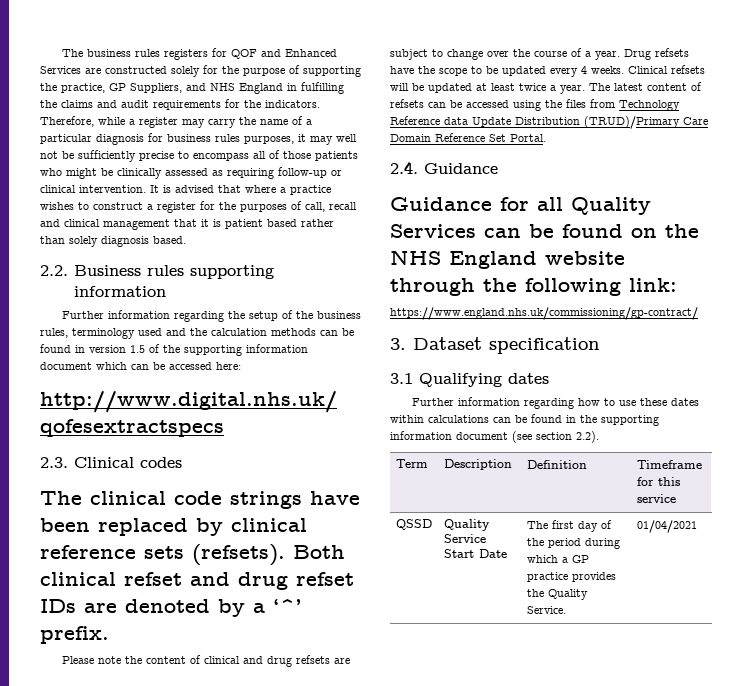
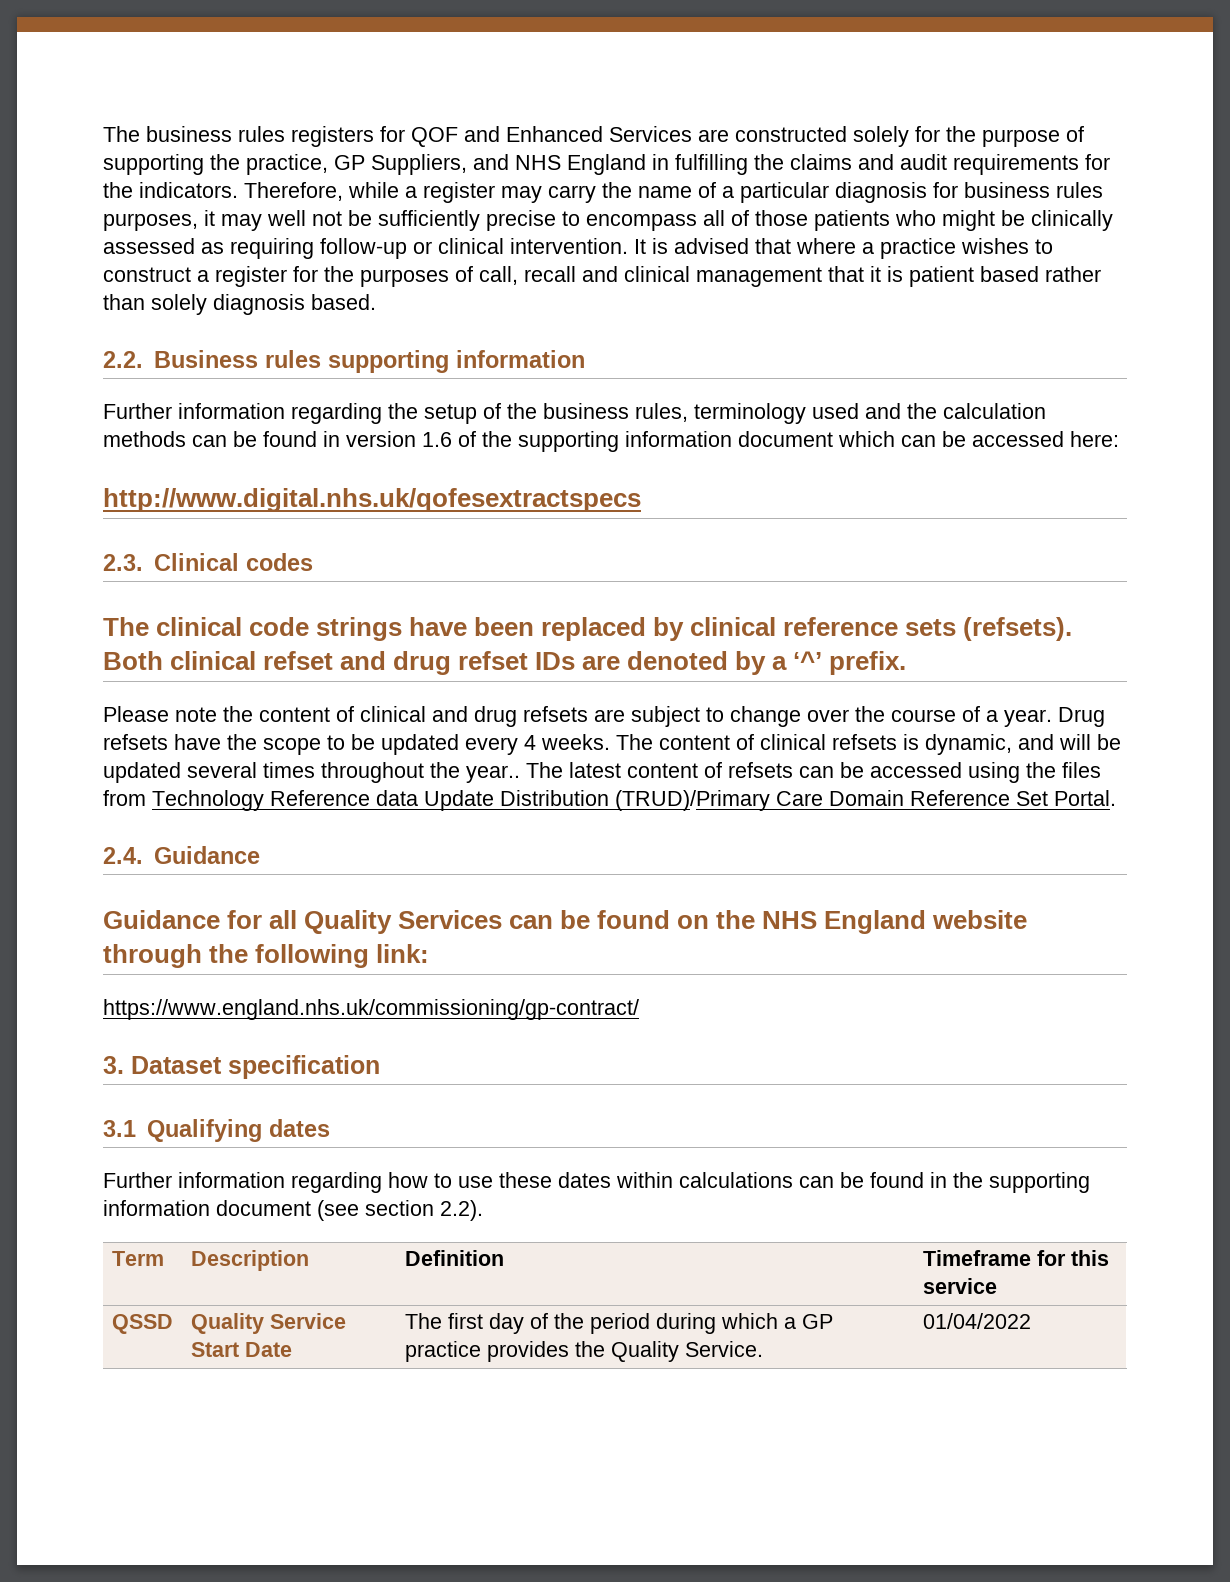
- Further information regarding the setup of the business rules, terminology used and the calculation methods can be found in version 1.5 of the supporting information document which can be accessed here:
+ Further information regarding the setup of the business rules, terminology used and the calculation methods can be found in version 1.6 of the supporting information document which can be accessed here:
- Clinical refsets will be updated at least twice a year.
+ The content of clinical refsets is dynamic, and will be updated several times throughout the year..
- QSSD | Quality Service Start Date | The first day of the period during which a GP practice provides the Quality Service. | 01/04/2021
+ QSSD | Quality Service Start Date | The first day of the period during which a GP practice provides the Quality Service. | 01/04/2022

